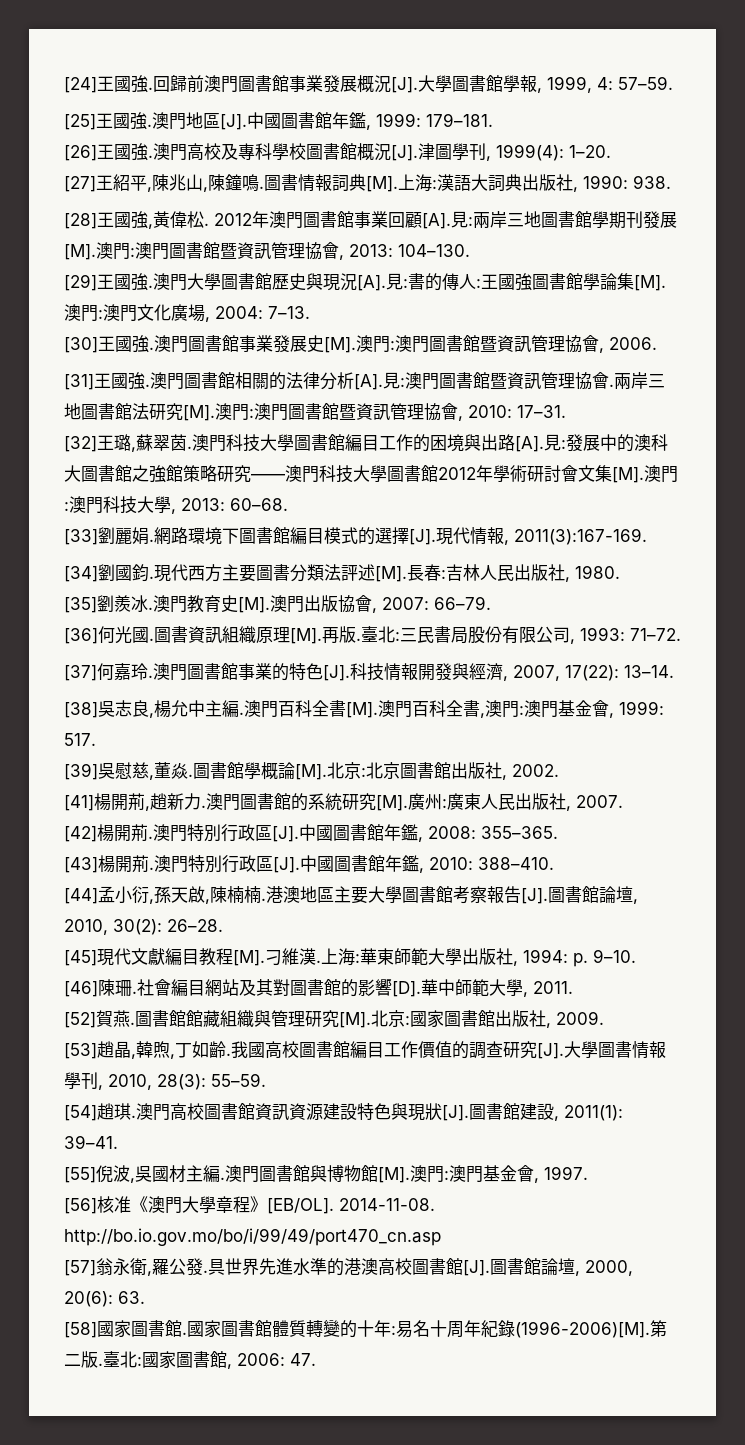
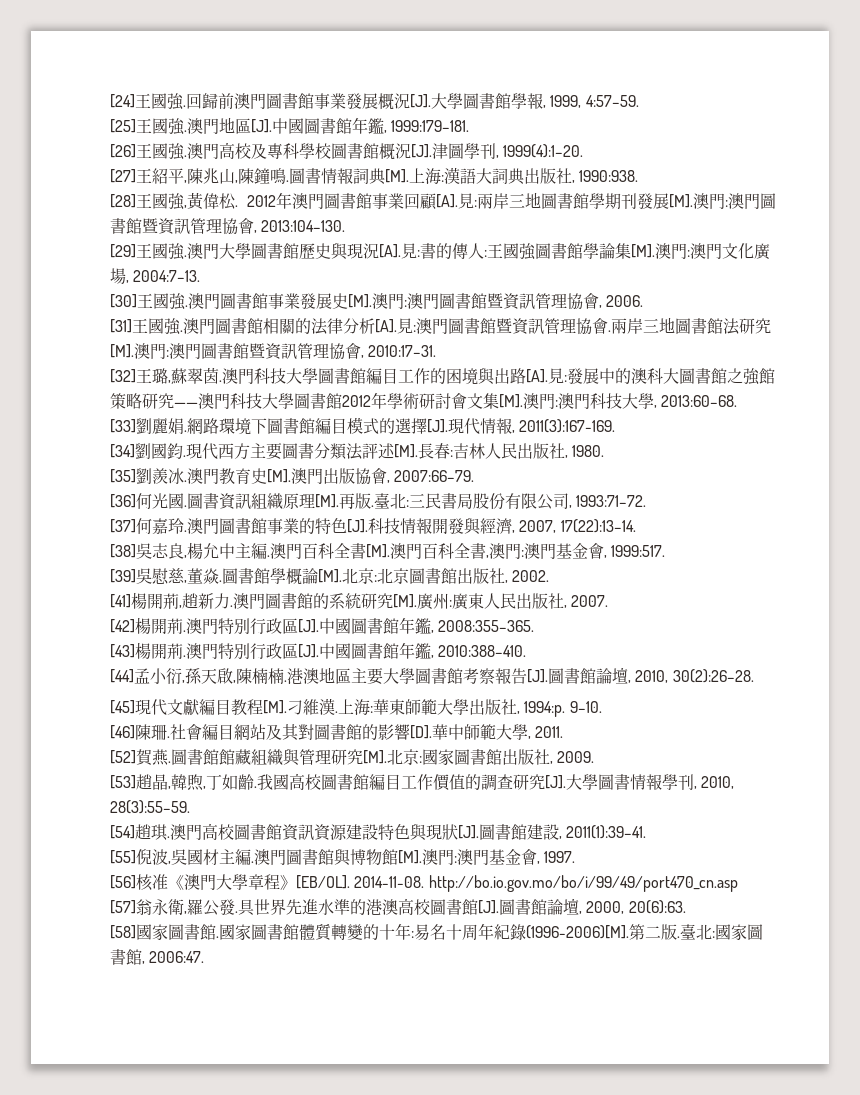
- 回歸前澳門圖書館事業發展概況[J].大學圖書館學報, 1999, 4: 57–59.
+ 回歸前澳門圖書館事業發展概況[J].大學圖書館學報, 1999, 4:57–59.
- 澳門地區[J].中國圖書館年鑑, 1999: 179–181.
+ 澳門地區[J].中國圖書館年鑑, 1999:179–181.
- 澳門高校及專科學校圖書館概況[J].津圖學刊, 1999(4): 1–20.
+ 澳門高校及專科學校圖書館概況[J].津圖學刊, 1999(4):1–20.
- 圖書情報詞典[M].上海:漢語大詞典出版社, 1990: 938.
+ 圖書情報詞典[M].上海:漢語大詞典出版社, 1990:938.
- 2012年澳門圖書館事業回顧[A].見:兩岸三地圖書館學期刊發展[M].澳門:澳門圖書館暨資訊管理協會, 2013: 104–130.
+ 2012年澳門圖書館事業回顧[A].見:兩岸三地圖書館學期刊發展[M].澳門:澳門圖書館暨資訊管理協會, 2013:104–130.
- 澳門大學圖書館歷史與現況[A].見:書的傳人:王國強圖書館學論集[M].澳門:澳門文化廣場, 2004: 7–13.
+ 澳門大學圖書館歷史與現況[A].見:書的傳人:王國強圖書館學論集[M].澳門:澳門文化廣場, 2004:7–13.
- 兩岸三地圖書館法研究[M].澳門:澳門圖書館暨資訊管理協會, 2010: 17–31.
+ 兩岸三地圖書館法研究[M].澳門:澳門圖書館暨資訊管理協會, 2010:17–31.
- 澳門科技大學圖書館編目工作的困境與出路[A].見:發展中的澳科大圖書館之強館策略研究——澳門科技大學圖書館2012年學術研討會文集[M].澳門:澳門科技大學, 2013: 60–68.
+ 澳門科技大學圖書館編目工作的困境與出路[A].見:發展中的澳科大圖書館之強館策略研究——澳門科技大學圖書館2012年學術研討會文集[M].澳門:澳門科技大學, 2013:60–68.
- 澳門教育史[M].澳門出版協會, 2007: 66–79.
+ 澳門教育史[M].澳門出版協會, 2007:66–79.
- 臺北:三民書局股份有限公司, 1993: 71–72.
+ 臺北:三民書局股份有限公司, 1993:71–72.
- 澳門圖書館事業的特色[J].科技情報開發與經濟, 2007, 17(22): 13–14.
+ 澳門圖書館事業的特色[J].科技情報開發與經濟, 2007, 17(22):13–14.
- 澳門百科全書[M].澳門百科全書,澳門:澳門基金會, 1999: 517.
+ 澳門百科全書[M].澳門百科全書,澳門:澳門基金會, 1999:517.
- 澳門特別行政區[J].中國圖書館年鑑, 2008: 355–365.
+ 澳門特別行政區[J].中國圖書館年鑑, 2008:355–365.
- 澳門特別行政區[J].中國圖書館年鑑, 2010: 388–410.
+ 澳門特別行政區[J].中國圖書館年鑑, 2010:388–410.
- 港澳地區主要大學圖書館考察報告[J].圖書館論壇, 2010, 30(2): 26–28.
+ 港澳地區主要大學圖書館考察報告[J].圖書館論壇, 2010, 30(2):26–28.
- 上海:華東師範大學出版社, 1994: p. 9–10.
+ 上海:華東師範大學出版社, 1994:p. 9–10.
- 我國高校圖書館編目工作價值的調查研究[J].大學圖書情報學刊, 2010, 28(3): 55–59.
+ 我國高校圖書館編目工作價值的調查研究[J].大學圖書情報學刊, 2010, 28(3):55–59.
- 澳門高校圖書館資訊資源建設特色與現狀[J].圖書館建設, 2011(1): 39–41.
+ 澳門高校圖書館資訊資源建設特色與現狀[J].圖書館建設, 2011(1):39–41.
- 具世界先進水準的港澳高校圖書館[J].圖書館論壇, 2000, 20(6): 63.
+ 具世界先進水準的港澳高校圖書館[J].圖書館論壇, 2000, 20(6):63.
- 臺北:國家圖書館, 2006: 47.
+ 臺北:國家圖書館, 2006:47.

